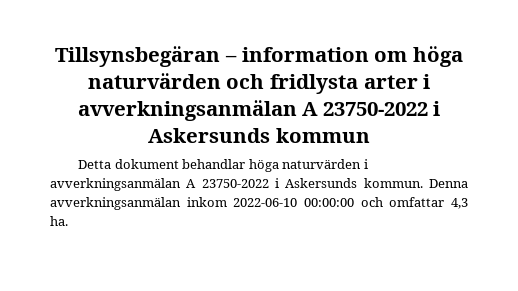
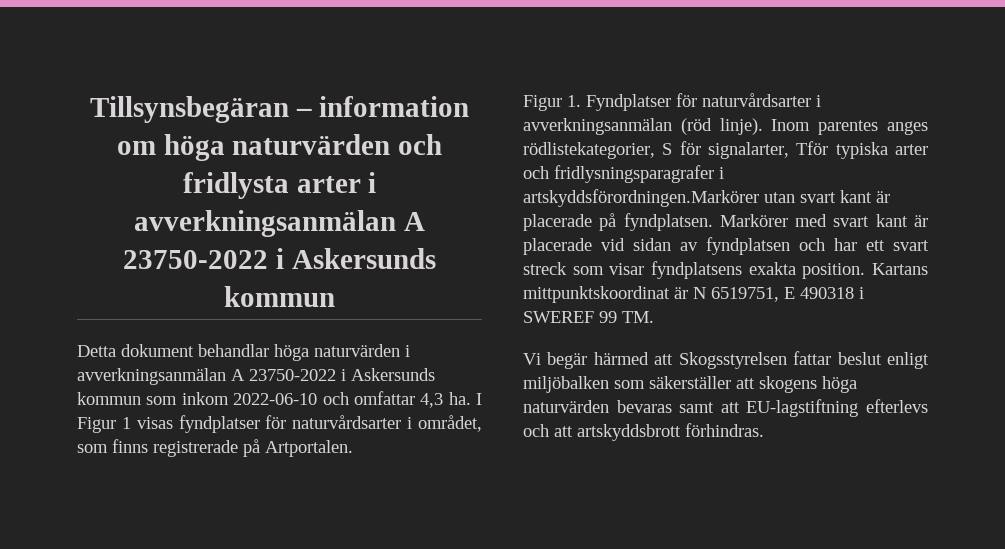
- Detta dokument behandlar höga naturvärden i avverkningsanmälan A 23750-2022 i Askersunds kommun. Denna avverkningsanmälan inkom 2022-06-10 00:00:00 och omfattar 4,3 ha.
+ Detta dokument behandlar höga naturvärden i avverkningsanmälan A 23750-2022 i Askersunds kommun som inkom 2022-06-10 och omfattar 4,3 ha.
+ I Figur 1 visas fyndplatser för naturvårdsarter i området, som finns registrerade på Artportalen.
+ Figur 1. Fyndplatser för naturvårdsarter i avverkningsanmälan (röd linje). Inom parentes anges rödlistekategorier, S för signalarter, Tför typiska arter och fridlysningsparagrafer i artskyddsförordningen.Markörer utan svart kant är placerade på fyndplatsen. Markörer med svart kant är placerade vid sidan av fyndplatsen och har ett svart streck som visar fyndplatsens exakta position. Kartans mittpunktskoordinat är N 6519751, E 490318 i SWEREF 99 TM.
+ Vi begär härmed att Skogsstyrelsen fattar beslut enligt miljöbalken som säkerställer att skogens höga naturvärden bevaras samt att EU-lagstiftning efterlevs och att artskyddsbrott förhindras.

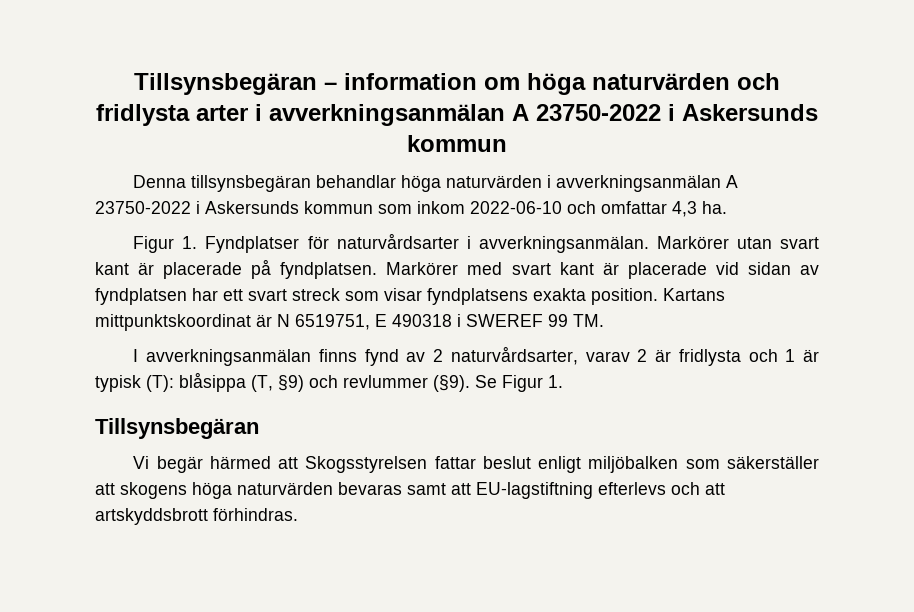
- Detta dokument behandlar höga naturvärden i avverkningsanmälan A 23750-2022 i Askersunds kommun som inkom 2022-06-10 och omfattar 4,3 ha. I Figur 1 visas fyndplatser för naturvårdsarter i området, som finns registrerade på Artportalen.
+ Denna tillsynsbegäran behandlar höga naturvärden i avverkningsanmälan A 23750-2022 i Askersunds kommun som inkom 2022-06-10 och omfattar 4,3 ha.
- Figur 1. Fyndplatser för naturvårdsarter i avverkningsanmälan (röd linje). Inom parentes anges rödlistekategorier, S för signalarter, Tför typiska arter och fridlysningsparagrafer i artskyddsförordningen.Markörer utan svart kant är placerade på fyndplatsen.
+ Figur 1. Fyndplatser för naturvårdsarter i avverkningsanmälan. Markörer utan svart kant är placerade på fyndplatsen.
- Markörer med svart kant är placerade vid sidan av fyndplatsen och har ett svart streck som visar fyndplatsens exakta position.
+ Markörer med svart kant är placerade vid sidan av fyndplatsen har ett svart streck som visar fyndplatsens exakta position.
+ I avverkningsanmälan finns fynd av 2 naturvårdsarter, varav 2 är fridlysta och 1 är typisk (T): blåsippa (T, §9) och revlummer (§9). Se Figur 1.
+ Tillsynsbegäran

